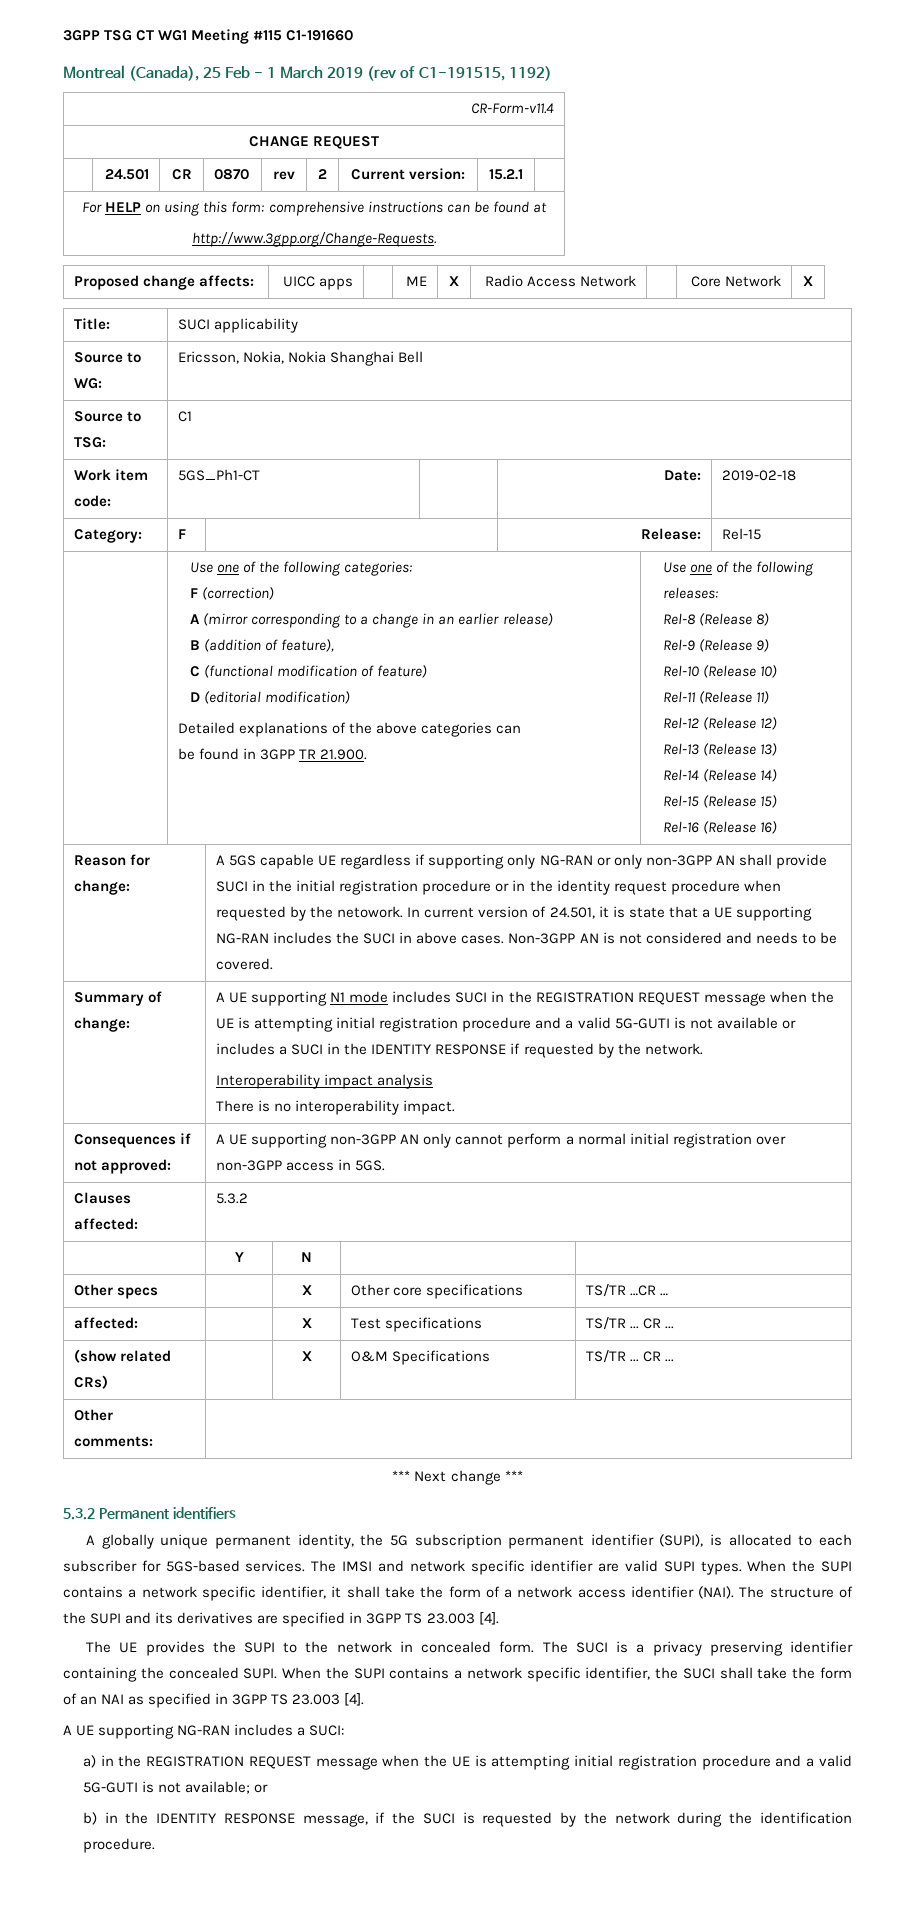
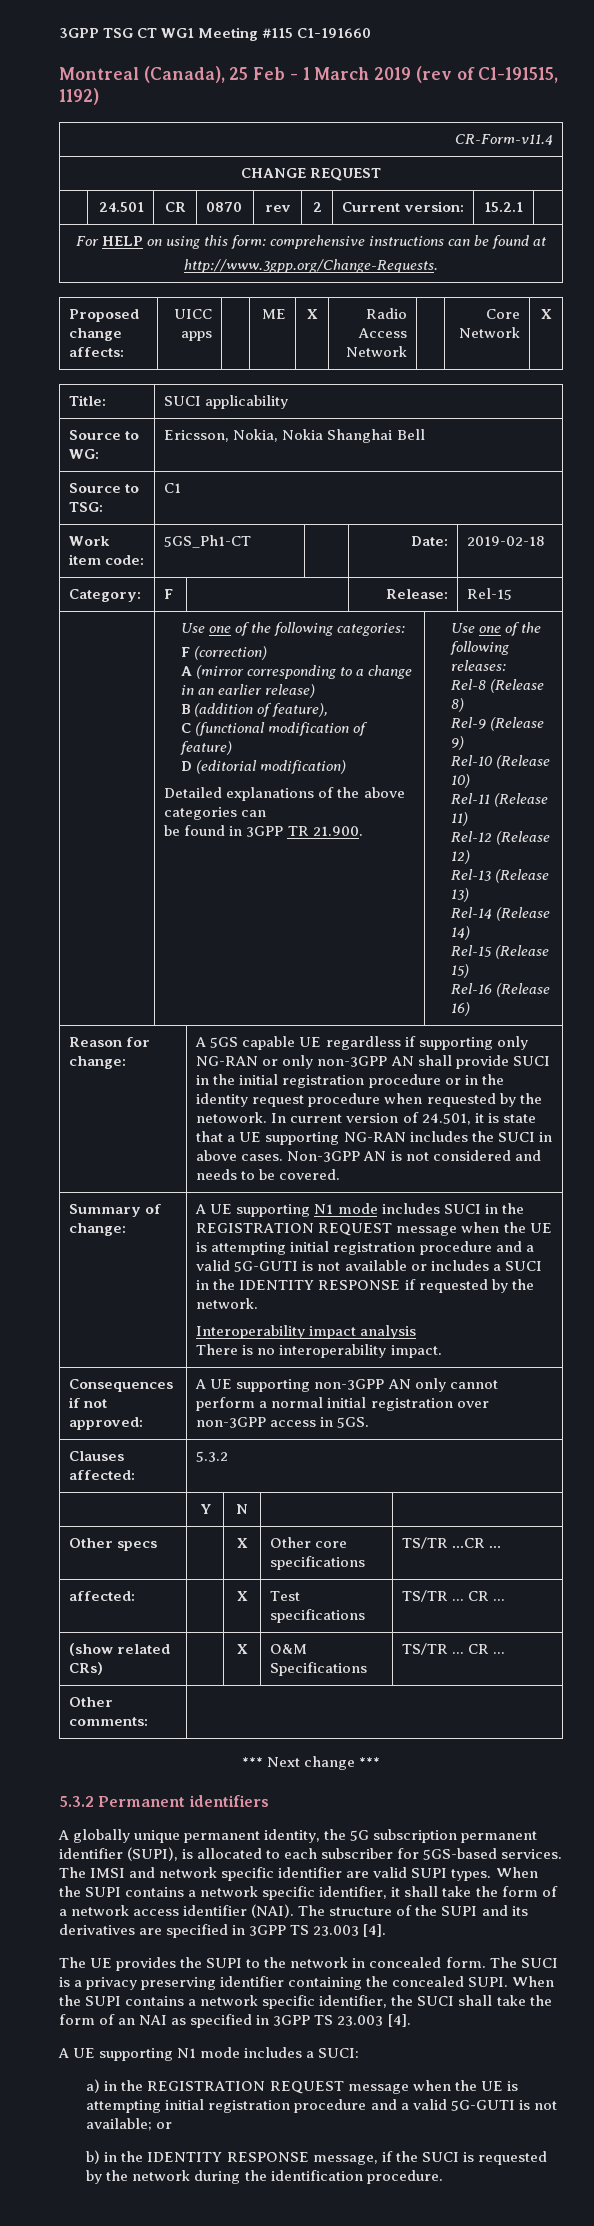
- A UE supporting NG-RAN includes a SUCI:
+ A UE supporting N1 mode includes a SUCI:

